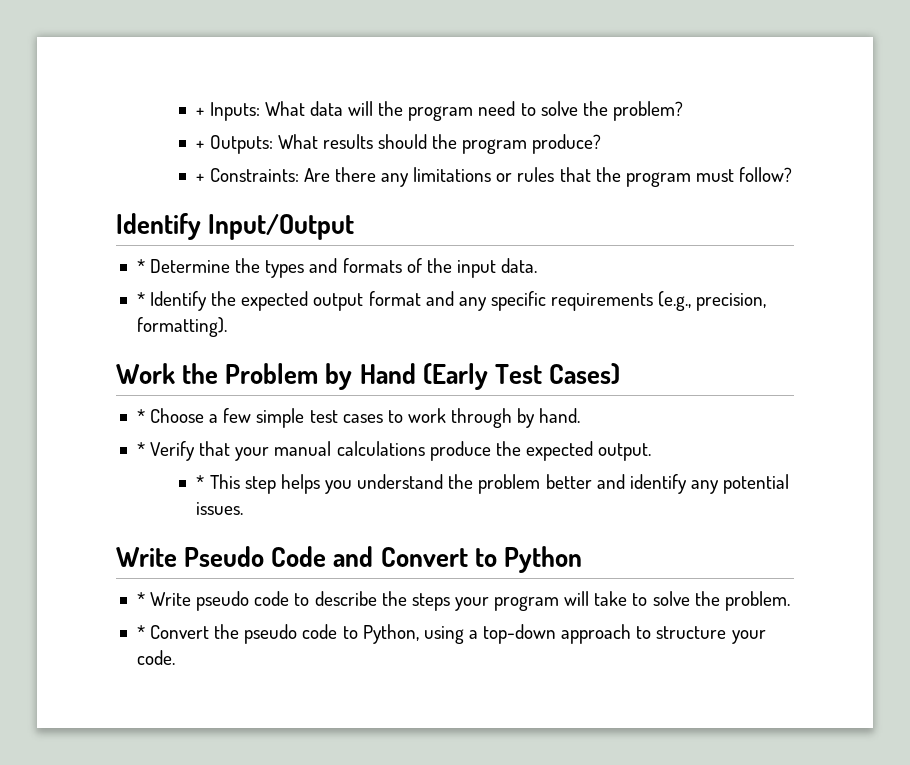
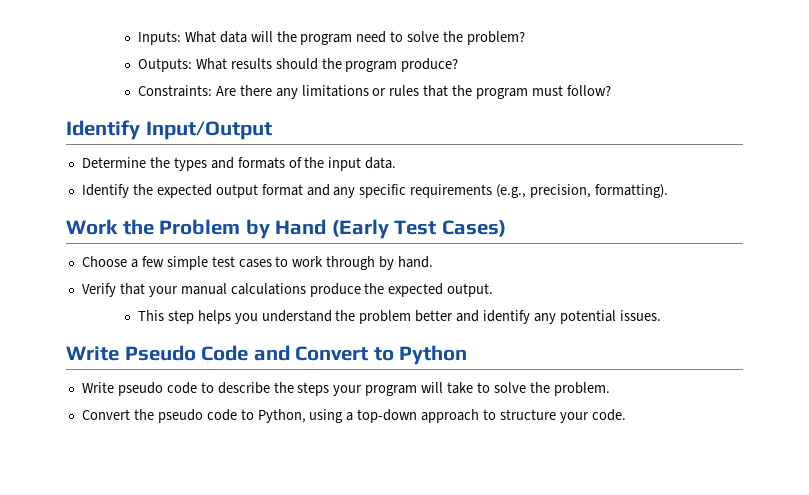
- + Inputs: What data will the program need to solve the problem?
+ Inputs: What data will the program need to solve the problem?
- + Outputs: What results should the program produce?
+ Outputs: What results should the program produce?
- + Constraints: Are there any limitations or rules that the program must follow?
+ Constraints: Are there any limitations or rules that the program must follow?
- * Determine the types and formats of the input data.
+ Determine the types and formats of the input data.
- * Identify the expected output format and any specific requirements (e.g., precision, formatting).
+ Identify the expected output format and any specific requirements (e.g., precision, formatting).
- * Choose a few simple test cases to work through by hand.
+ Choose a few simple test cases to work through by hand.
- * Verify that your manual calculations produce the expected output.
+ Verify that your manual calculations produce the expected output.
- * This step helps you understand the problem better and identify any potential issues.
+ This step helps you understand the problem better and identify any potential issues.
- * Write pseudo code to describe the steps your program will take to solve the problem.
+ Write pseudo code to describe the steps your program will take to solve the problem.
- * Convert the pseudo code to Python, using a top-down approach to structure your code.
+ Convert the pseudo code to Python, using a top-down approach to structure your code.

